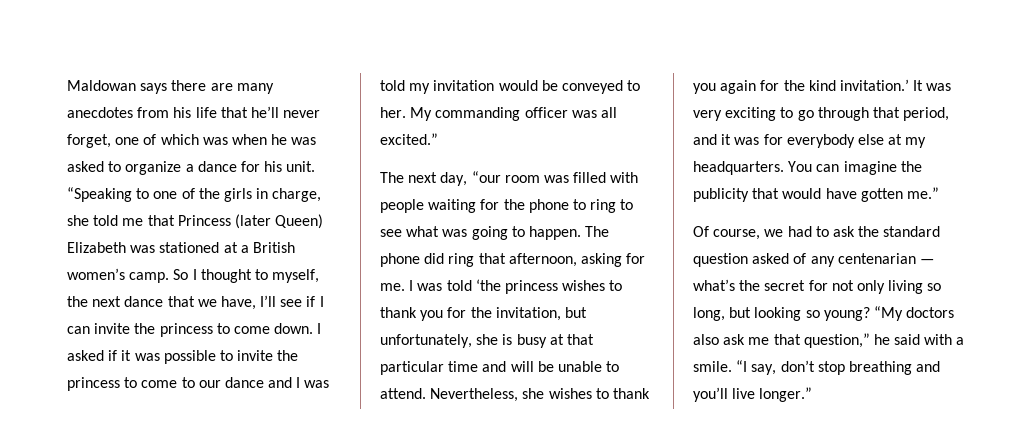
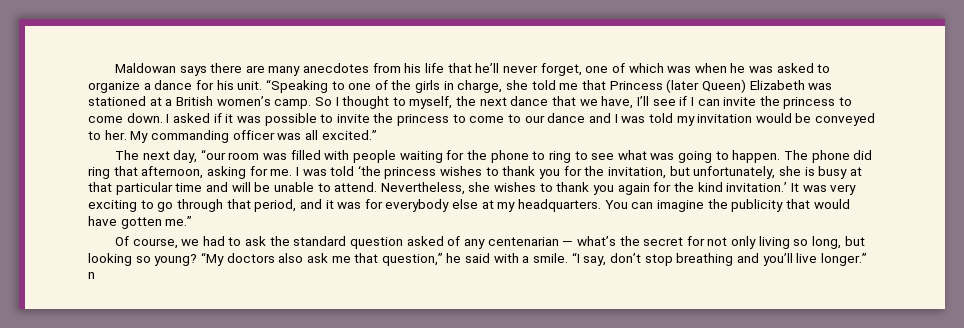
- “I say, don’t stop breathing and you’ll live longer.”
+ “I say, don’t stop breathing and you’ll live longer.” n

